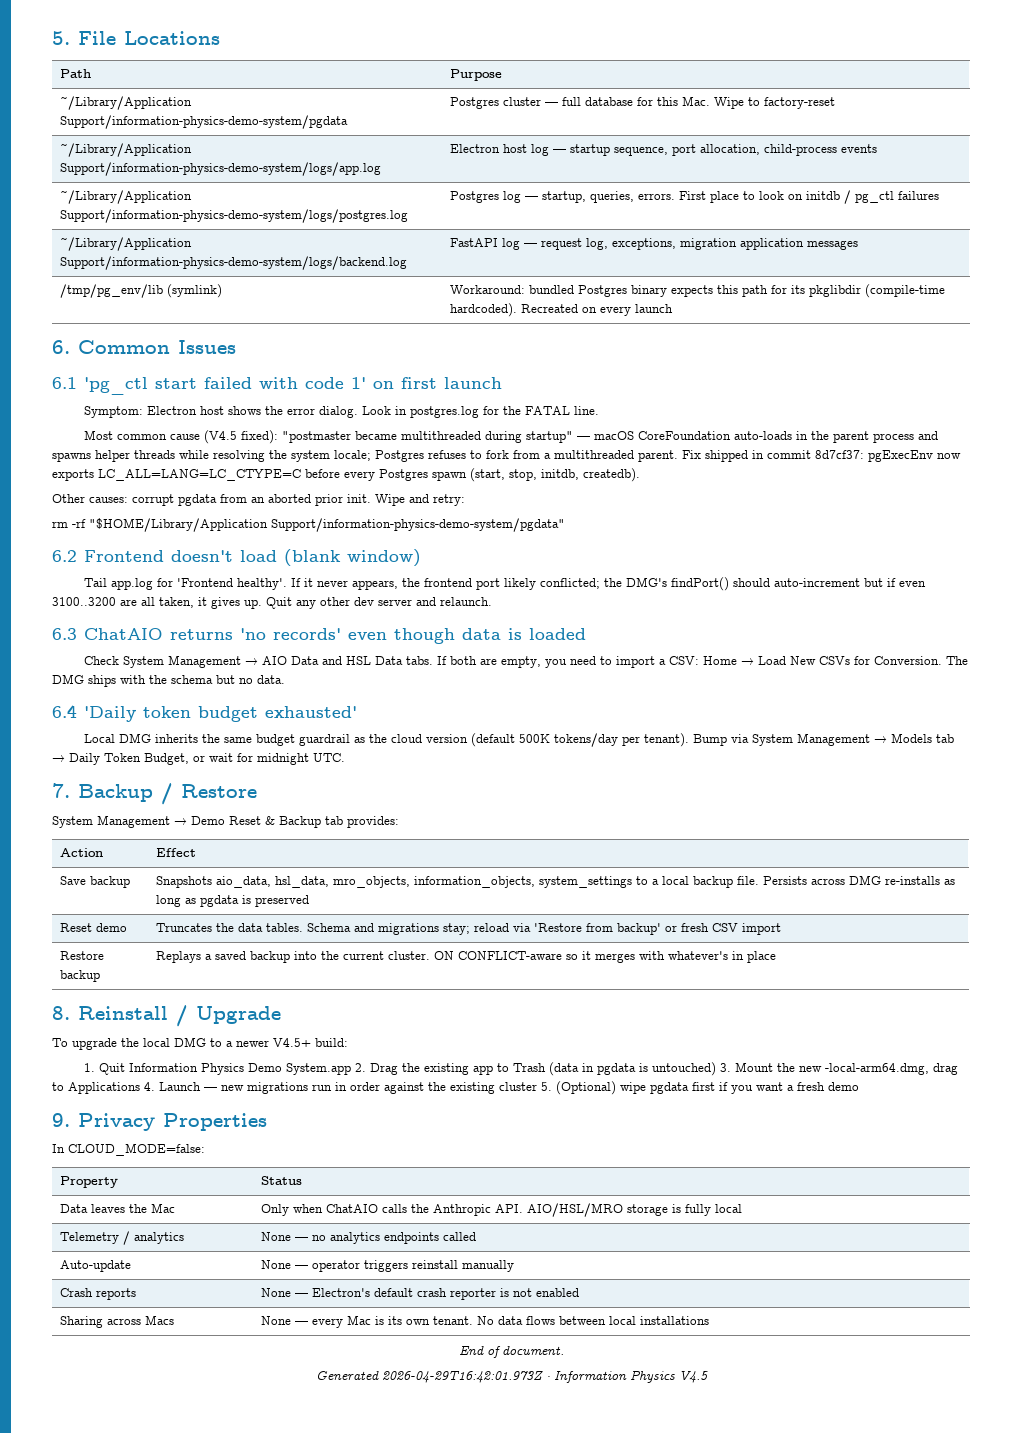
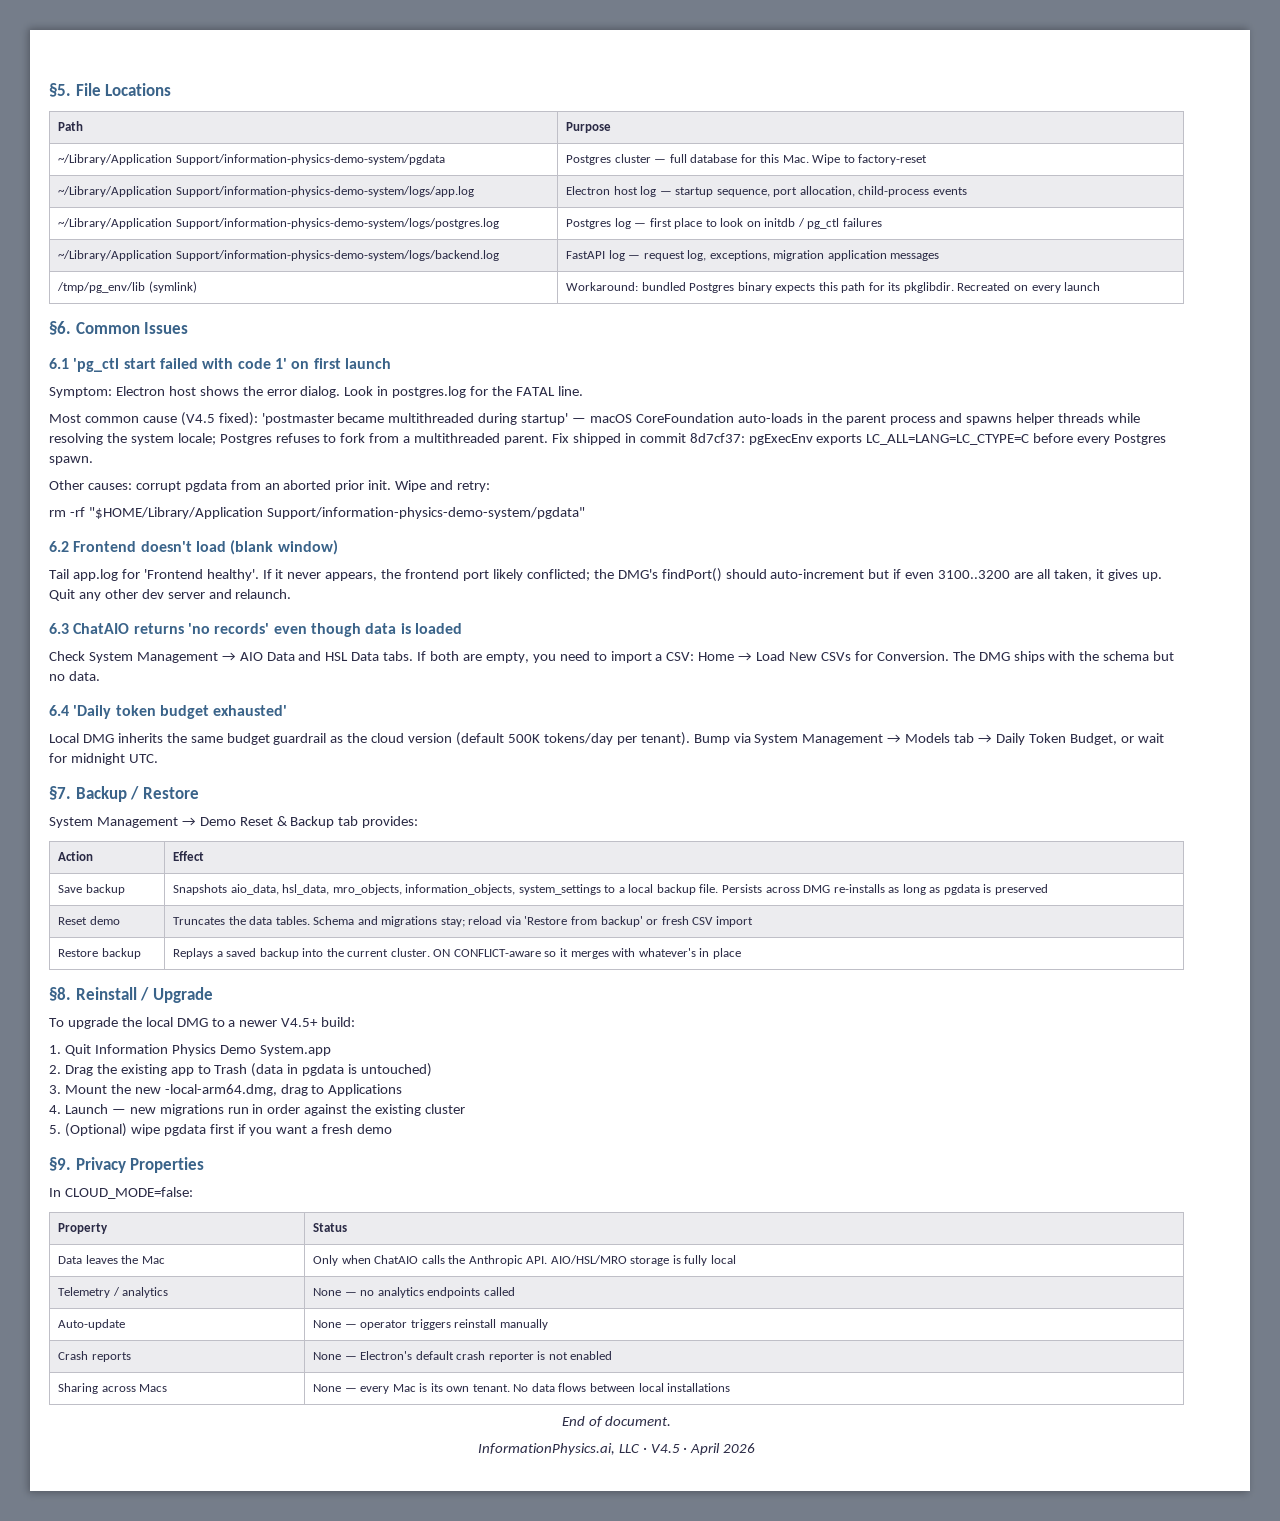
- 5. File Locations
+ §5. File Locations
- ~/Library/Application Support/information-physics-demo-system/logs/postgres.log | Postgres log — startup, queries, errors. First place to look on initdb / pg_ctl failures
+ ~/Library/Application Support/information-physics-demo-system/logs/postgres.log | Postgres log — first place to look on initdb / pg_ctl failures
- /tmp/pg_env/lib (symlink) | Workaround: bundled Postgres binary expects this path for its pkglibdir (compile-time hardcoded). Recreated on every launch
+ /tmp/pg_env/lib (symlink) | Workaround: bundled Postgres binary expects this path for its pkglibdir. Recreated on every launch
- 6. Common Issues
+ §6. Common Issues
- Most common cause (V4.5 fixed): "postmaster became multithreaded during startup" — macOS CoreFoundation auto-loads in the parent process and spawns helper threads while resolving the system locale; Postgres refuses to fork from a multithreaded parent.
+ Most common cause (V4.5 fixed): 'postmaster became multithreaded during startup' — macOS CoreFoundation auto-loads in the parent process and spawns helper threads while resolving the system locale; Postgres refuses to fork from a multithreaded parent.
- Fix shipped in commit 8d7cf37: pgExecEnv now exports LC_ALL=LANG=LC_CTYPE=C before every Postgres spawn (start, stop, initdb, createdb).
+ Fix shipped in commit 8d7cf37: pgExecEnv exports LC_ALL=LANG=LC_CTYPE=C before every Postgres spawn.
- 7. Backup / Restore
+ §7. Backup / Restore
- 8. Reinstall / Upgrade
+ §8. Reinstall / Upgrade
- 1. Quit Information Physics Demo System.app 2. Drag the existing app to Trash (data in pgdata is untouched) 3. Mount the new -local-arm64.dmg, drag to Applications 4. Launch — new migrations run in order against the existing cluster 5. (Optional) wipe pgdata first if you want a fresh demo
+ 1. Quit Information Physics Demo System.app
+ 2. Drag the existing app to Trash (data in pgdata is untouched)
+ 3. Mount the new -local-arm64.dmg, drag to Applications
+ 4. Launch — new migrations run in order against the existing cluster
+ 5. (Optional) wipe pgdata first if you want a fresh demo
- 9. Privacy Properties
+ §9. Privacy Properties
- Generated 2026-04-29T16:42:01.973Z · Information Physics V4.5
+ InformationPhysics.ai, LLC · V4.5 · April 2026

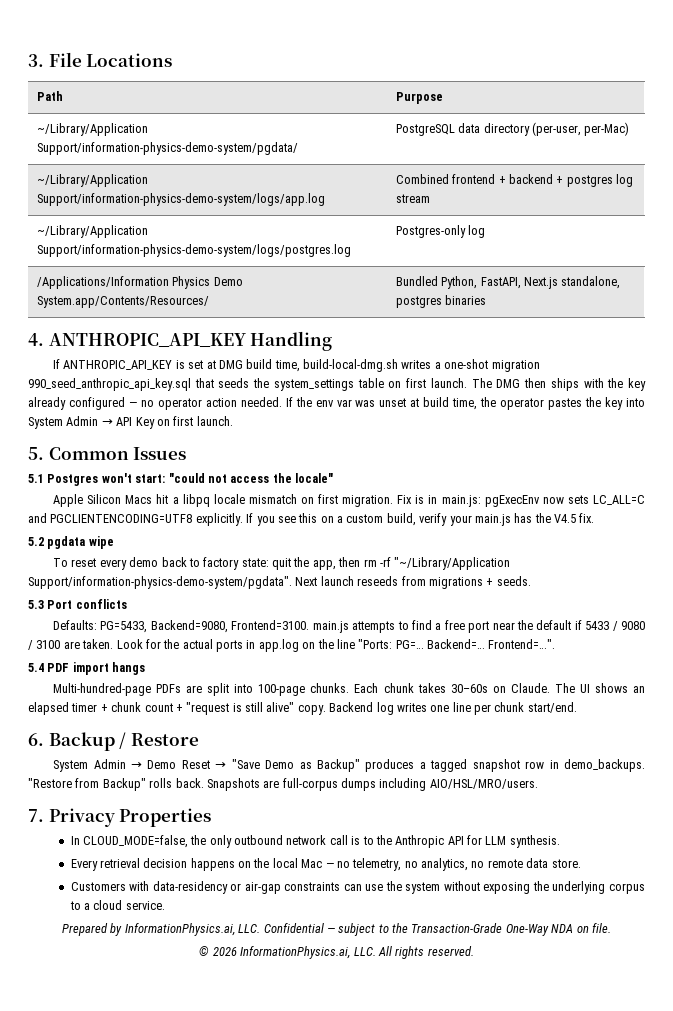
- §5. File Locations
+ 3. File Locations
- ~/Library/Application Support/information-physics-demo-system/pgdata | Postgres cluster — full database for this Mac. Wipe to factory-reset
- ~/Library/Application Support/information-physics-demo-system/logs/app.log | Electron host log — startup sequence, port allocation, child-process events
+ ~/Library/Application Support/information-physics-demo-system/pgdata/ | PostgreSQL data directory (per-user, per-Mac)
+ ~/Library/Application Support/information-physics-demo-system/logs/app.log | Combined frontend + backend + postgres log stream
- ~/Library/Application Support/information-physics-demo-system/logs/postgres.log | Postgres log — first place to look on initdb / pg_ctl failures
- ~/Library/Application Support/information-physics-demo-system/logs/backend.log | FastAPI log — request log, exceptions, migration application messages
- /tmp/pg_env/lib (symlink) | Workaround: bundled Postgres binary expects this path for its pkglibdir. Recreated on every launch
- §6. Common Issues
- 6.1 'pg_ctl start failed with code 1' on first launch
- Symptom: Electron host shows the error dialog. Look in postgres.log for the FATAL line.
- Most common cause (V4.5 fixed): 'postmaster became multithreaded during startup' — macOS CoreFoundation auto-loads in the parent process and spawns helper threads while resolving the system locale; Postgres refuses to fork from a multithreaded parent. Fix shipped in commit 8d7cf37: pgExecEnv exports LC_ALL=LANG=LC_CTYPE=C before every Postgres spawn.
- Other causes: corrupt pgdata from an aborted prior init. Wipe and retry:
- rm -rf "$HOME/Library/Application Support/information-physics-demo-system/pgdata"
- 6.2 Frontend doesn't load (blank window)
- Tail app.log for 'Frontend healthy'. If it never appears, the frontend port likely conflicted; the DMG's findPort() should auto-increment but if even 3100..3200 are all taken, it gives up. Quit any other dev server and relaunch.
- 6.3 ChatAIO returns 'no records' even though data is loaded
- Check System Management → AIO Data and HSL Data tabs. If both are empty, you need to import a CSV: Home → Load New CSVs for Conversion. The DMG ships with the schema but no data.
- 6.4 'Daily token budget exhausted'
- Local DMG inherits the same budget guardrail as the cloud version (default 500K tokens/day per tenant). Bump via System Management → Models tab → Daily Token Budget, or wait for midnight UTC.
- §7. Backup / Restore
+ ~/Library/Application Support/information-physics-demo-system/logs/postgres.log | Postgres-only log
+ /Applications/Information Physics Demo System.app/Contents/Resources/ | Bundled Python, FastAPI, Next.js standalone, postgres binaries
+ 4. ANTHROPIC_API_KEY Handling
+ If ANTHROPIC_API_KEY is set at DMG build time, build-local-dmg.sh writes a one-shot migration 990_seed_anthropic_api_key.sql that seeds the system_settings table on first launch. The DMG then ships with the key already configured — no operator action needed. If the env var was unset at build time, the operator pastes the key into System Admin → API Key on first launch.
+ 5. Common Issues
+ 5.1 Postgres won't start: "could not access the locale"
+ Apple Silicon Macs hit a libpq locale mismatch on first migration. Fix is in main.js: pgExecEnv now sets LC_ALL=C and PGCLIENTENCODING=UTF8 explicitly. If you see this on a custom build, verify your main.js has the V4.5 fix.
+ 5.2 pgdata wipe
+ To reset every demo back to factory state: quit the app, then rm -rf "~/Library/Application Support/information-physics-demo-system/pgdata". Next launch reseeds from migrations + seeds.
+ 5.3 Port conflicts
+ Defaults: PG=5433, Backend=9080, Frontend=3100. main.js attempts to find a free port near the default if 5433 / 9080 / 3100 are taken. Look for the actual ports in app.log on the line "Ports: PG=… Backend=… Frontend=…".
+ 5.4 PDF import hangs
+ Multi-hundred-page PDFs are split into 100-page chunks. Each chunk takes 30–60s on Claude. The UI shows an elapsed timer + chunk count + "request is still alive" copy. Backend log writes one line per chunk start/end.
+ 6. Backup / Restore
- System Management → Demo Reset & Backup tab provides:
- Action | Effect
- Save backup | Snapshots aio_data, hsl_data, mro_objects, information_objects, system_settings to a local backup file. Persists across DMG re-installs as long as pgdata is preserved
- Reset demo | Truncates the data tables. Schema and migrations stay; reload via 'Restore from backup' or fresh CSV import
- Restore backup | Replays a saved backup into the current cluster. ON CONFLICT-aware so it merges with whatever's in place
- §8. Reinstall / Upgrade
- To upgrade the local DMG to a newer V4.5+ build:
- 1. Quit Information Physics Demo System.app
- 2. Drag the existing app to Trash (data in pgdata is untouched)
- 3. Mount the new -local-arm64.dmg, drag to Applications
- 4. Launch — new migrations run in order against the existing cluster
- 5. (Optional) wipe pgdata first if you want a fresh demo
- §9. Privacy Properties
- In CLOUD_MODE=false:
- Property | Status
- Data leaves the Mac | Only when ChatAIO calls the Anthropic API. AIO/HSL/MRO storage is fully local
- Telemetry / analytics | None — no analytics endpoints called
- Auto-update | None — operator triggers reinstall manually
- Crash reports | None — Electron's default crash reporter is not enabled
- Sharing across Macs | None — every Mac is its own tenant. No data flows between local installations
- End of document.
- InformationPhysics.ai, LLC · V4.5 · April 2026
+ System Admin → Demo Reset → "Save Demo as Backup" produces a tagged snapshot row in demo_backups. "Restore from Backup" rolls back. Snapshots are full-corpus dumps including AIO/HSL/MRO/users.
+ 7. Privacy Properties
+ In CLOUD_MODE=false, the only outbound network call is to the Anthropic API for LLM synthesis.
+ Every retrieval decision happens on the local Mac — no telemetry, no analytics, no remote data store.
+ Customers with data-residency or air-gap constraints can use the system without exposing the underlying corpus to a cloud service.
+ Prepared by InformationPhysics.ai, LLC. Confidential — subject to the Transaction-Grade One-Way NDA on file.
+ © 2026 InformationPhysics.ai, LLC. All rights reserved.

